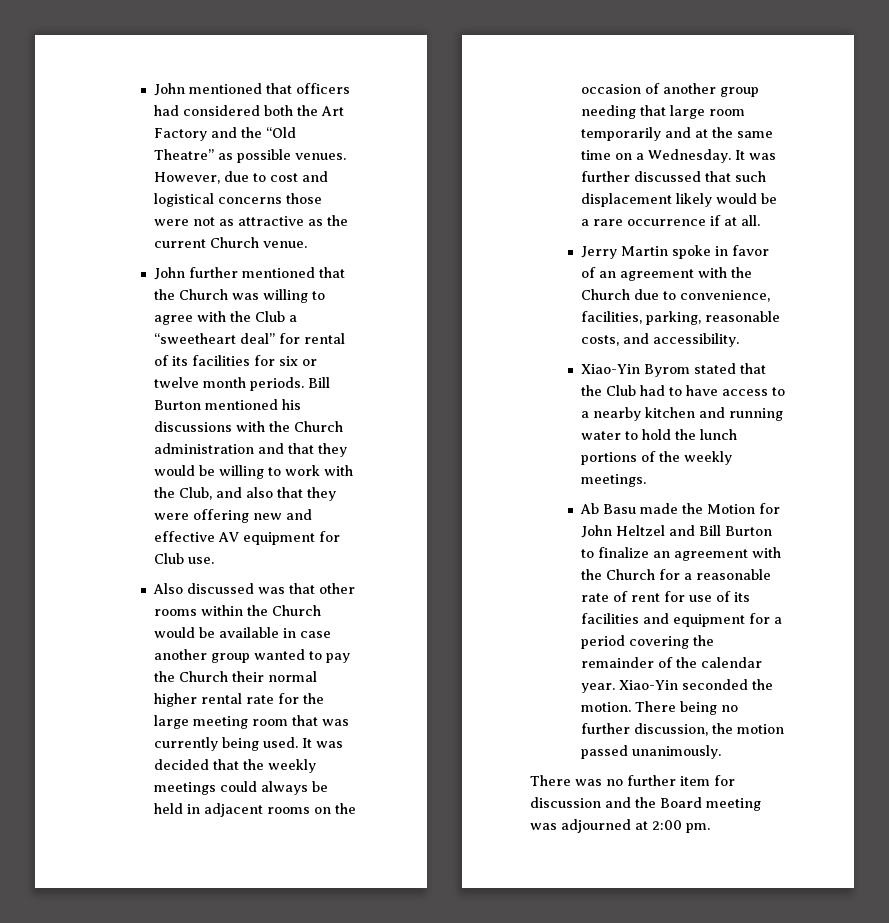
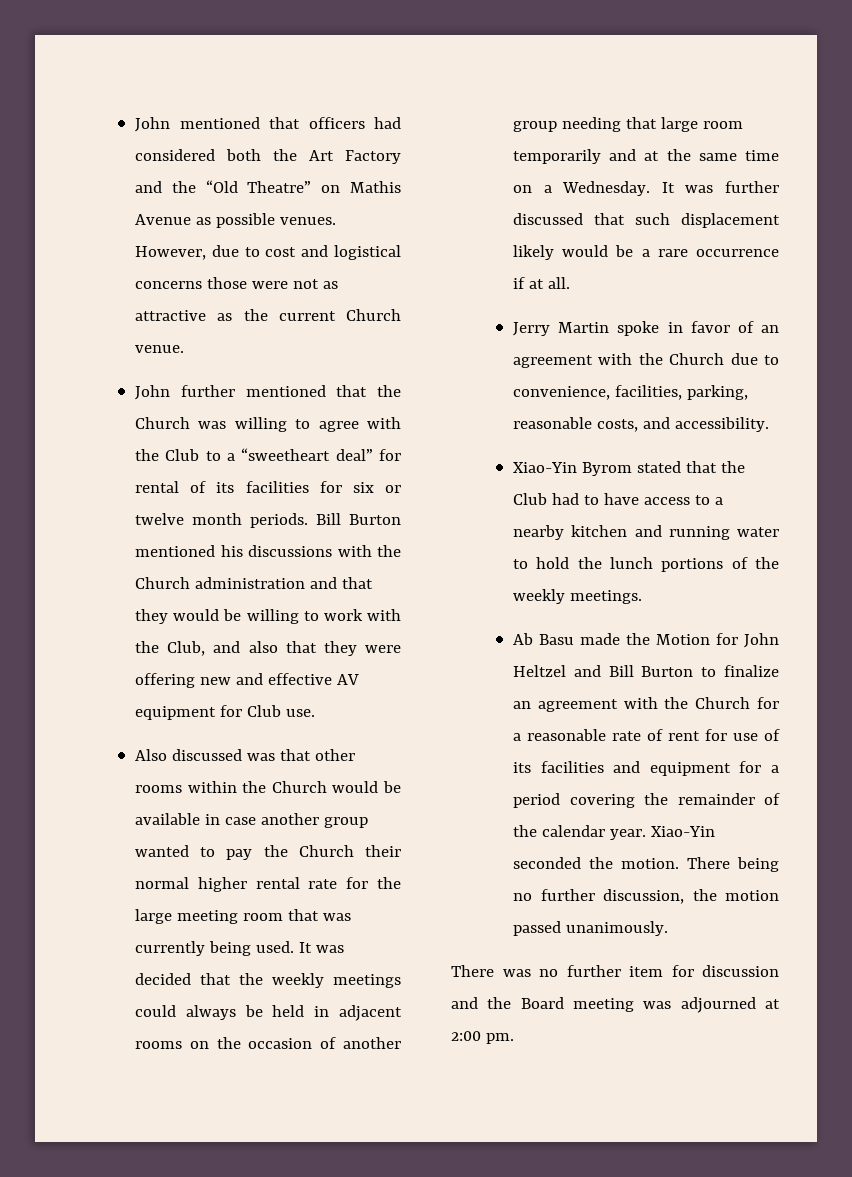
- John mentioned that officers had considered both the Art Factory and the “Old Theatre” as possible venues.
+ John mentioned that officers had considered both the Art Factory and the “Old Theatre” on Mathis Avenue as possible venues.
- John further mentioned that the Church was willing to agree with the Club a “sweetheart deal” for rental of its facilities for six or twelve month periods.
+ John further mentioned that the Church was willing to agree with the Club to a “sweetheart deal” for rental of its facilities for six or twelve month periods.

